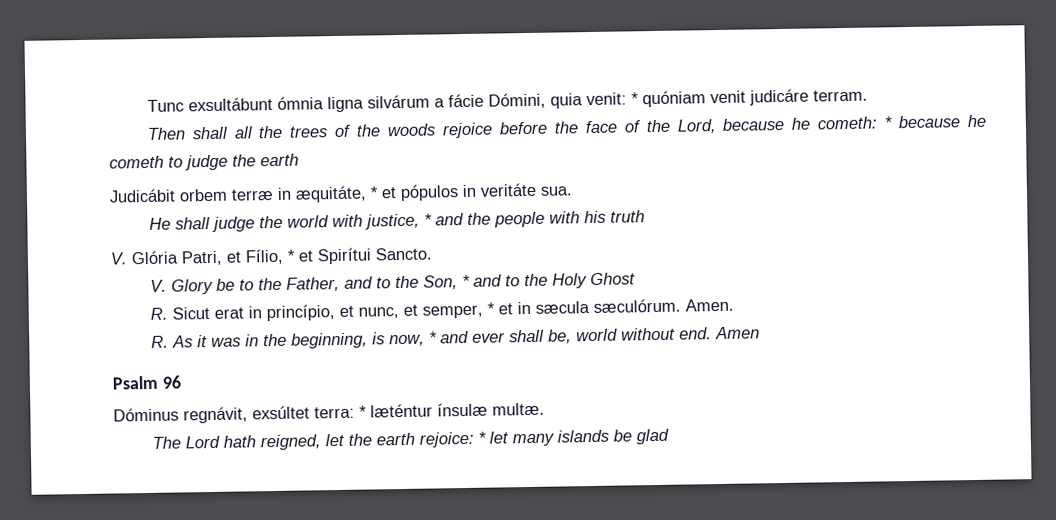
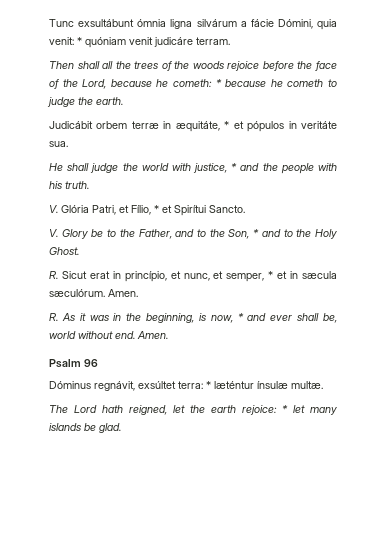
- Then shall all the trees of the woods rejoice before the face of the Lord, because he cometh: * because he cometh to judge the earth
+ Then shall all the trees of the woods rejoice before the face of the Lord, because he cometh: * because he cometh to judge the earth.
- He shall judge the world with justice, * and the people with his truth
+ He shall judge the world with justice, * and the people with his truth.
- V. Glory be to the Father, and to the Son, * and to the Holy Ghost
+ V. Glory be to the Father, and to the Son, * and to the Holy Ghost.
- R. As it was in the beginning, is now, * and ever shall be, world without end. Amen
+ R. As it was in the beginning, is now, * and ever shall be, world without end. Amen.
- The Lord hath reigned, let the earth rejoice: * let many islands be glad
+ The Lord hath reigned, let the earth rejoice: * let many islands be glad.

